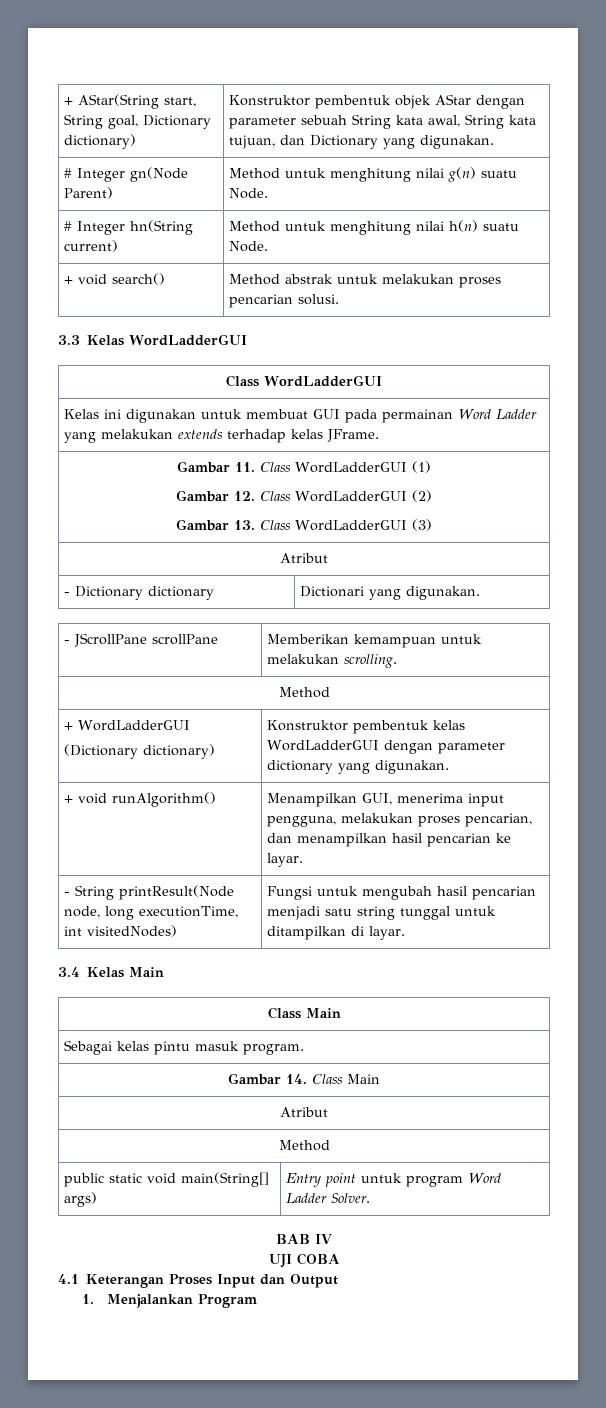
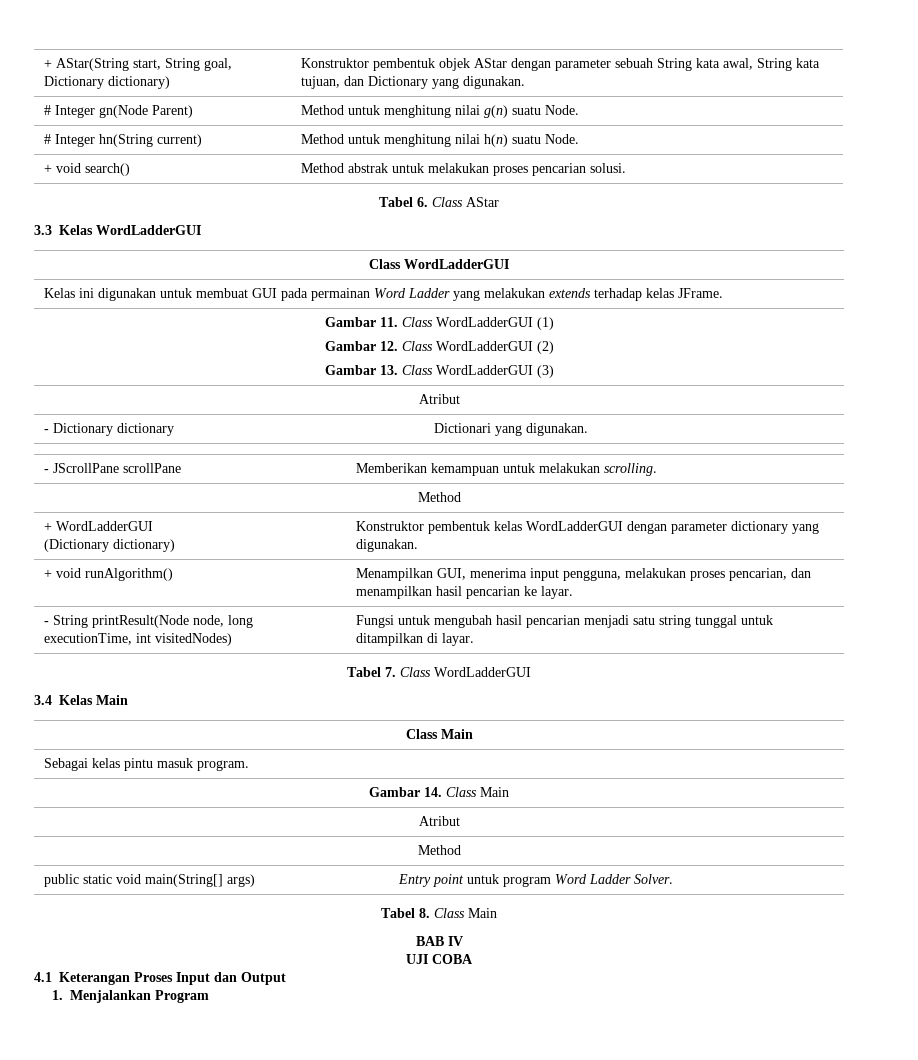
+ Tabel 6. Class AStar
+ Tabel 7. Class WordLadderGUI
+ Tabel 8. Class Main

